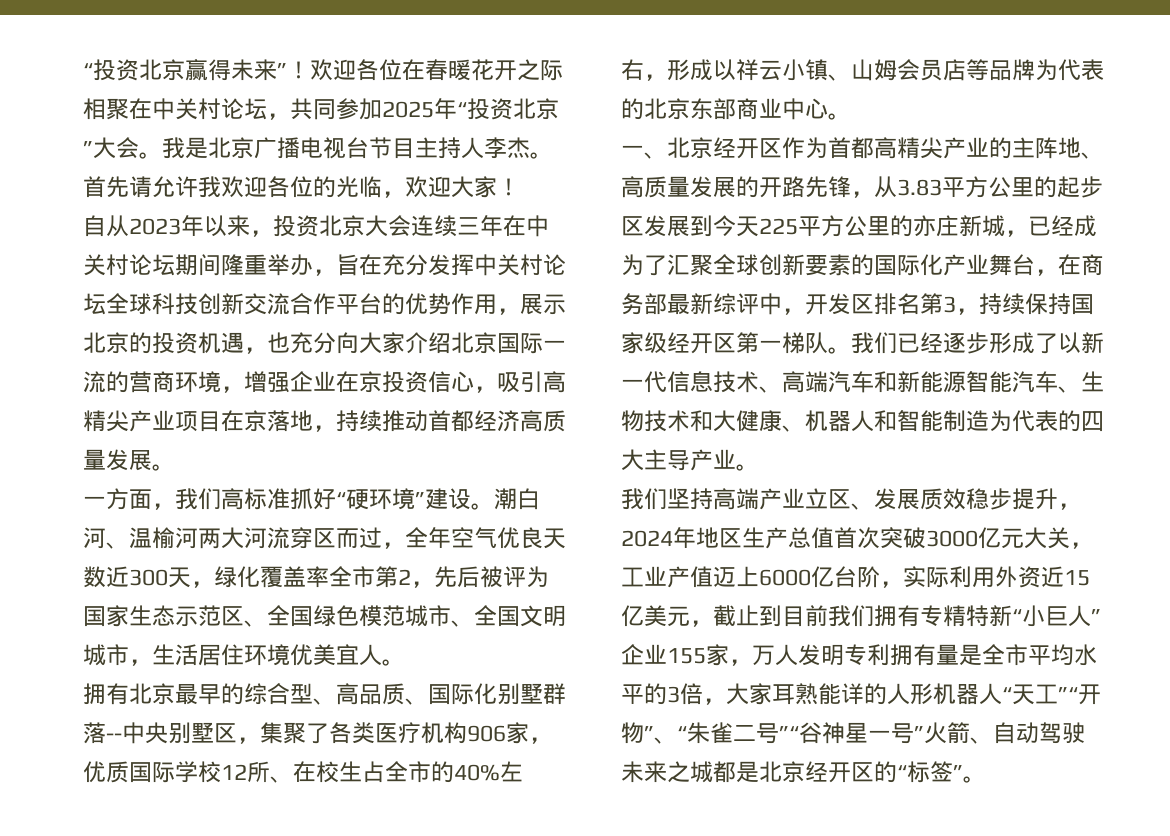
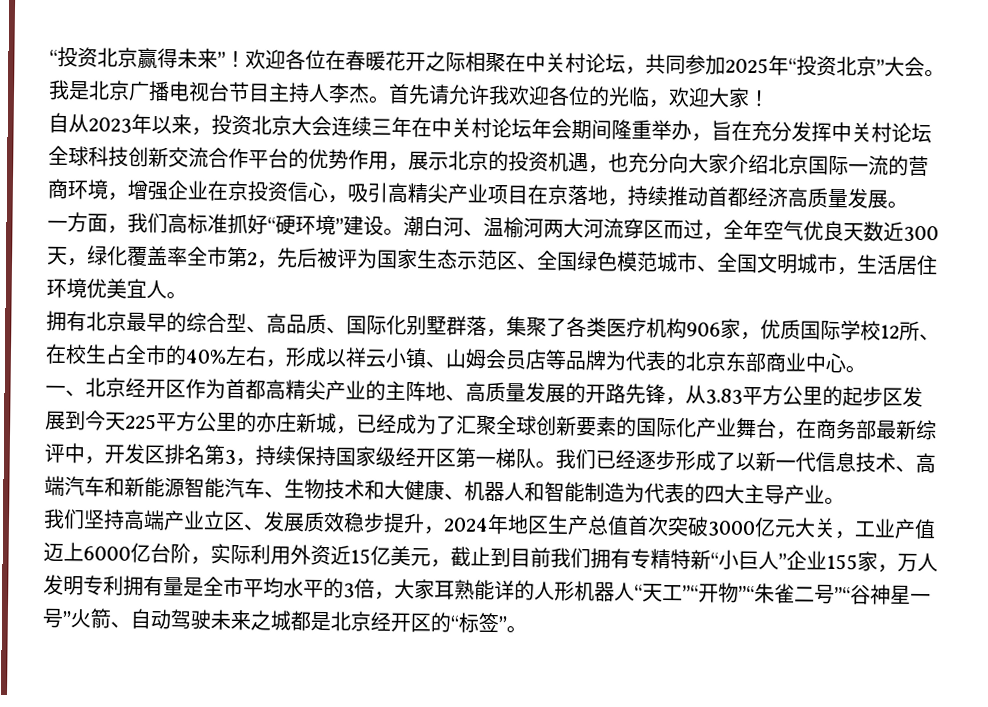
- 自从2023年以来，投资北京大会连续三年在中关村论坛期间隆重举办，旨在充分发挥中关村论坛全球科技创新交流合作平台的优势作用，展示北京的投资机遇，也充分向大家介绍北京国际一流的营商环境，增强企业在京投资信心，吸引高精尖产业项目在京落地，持续推动首都经济高质量发展。
+ 自从2023年以来，投资北京大会连续三年在中关村论坛年会期间隆重举办，旨在充分发挥中关村论坛全球科技创新交流合作平台的优势作用，展示北京的投资机遇，也充分向大家介绍北京国际一流的营商环境，增强企业在京投资信心，吸引高精尖产业项目在京落地，持续推动首都经济高质量发展。
- 拥有北京最早的综合型、高品质、国际化别墅群落--中央别墅区，集聚了各类医疗机构906家，优质国际学校12所、在校生占全市的40%左右，形成以祥云小镇、山姆会员店等品牌为代表的北京东部商业中心。
+ 拥有北京最早的综合型、高品质、国际化别墅群落，集聚了各类医疗机构906家，优质国际学校12所、在校生占全市的40%左右，形成以祥云小镇、山姆会员店等品牌为代表的北京东部商业中心。
- 我们坚持高端产业立区、发展质效稳步提升，2024年地区生产总值首次突破3000亿元大关，工业产值迈上6000亿台阶，实际利用外资近15亿美元，截止到目前我们拥有专精特新“小巨人”企业155家，万人发明专利拥有量是全市平均水平的3倍，大家耳熟能详的人形机器人“天工”“开物”、“朱雀二号”“谷神星一号”火箭、自动驾驶未来之城都是北京经开区的“标签”。
+ 我们坚持高端产业立区、发展质效稳步提升，2024年地区生产总值首次突破3000亿元大关，工业产值迈上6000亿台阶，实际利用外资近15亿美元，截止到目前我们拥有专精特新“小巨人”企业155家，万人发明专利拥有量是全市平均水平的3倍，大家耳熟能详的人形机器人“天工”“开物”“朱雀二号”“谷神星一号”火箭、自动驾驶未来之城都是北京经开区的“标签”。

